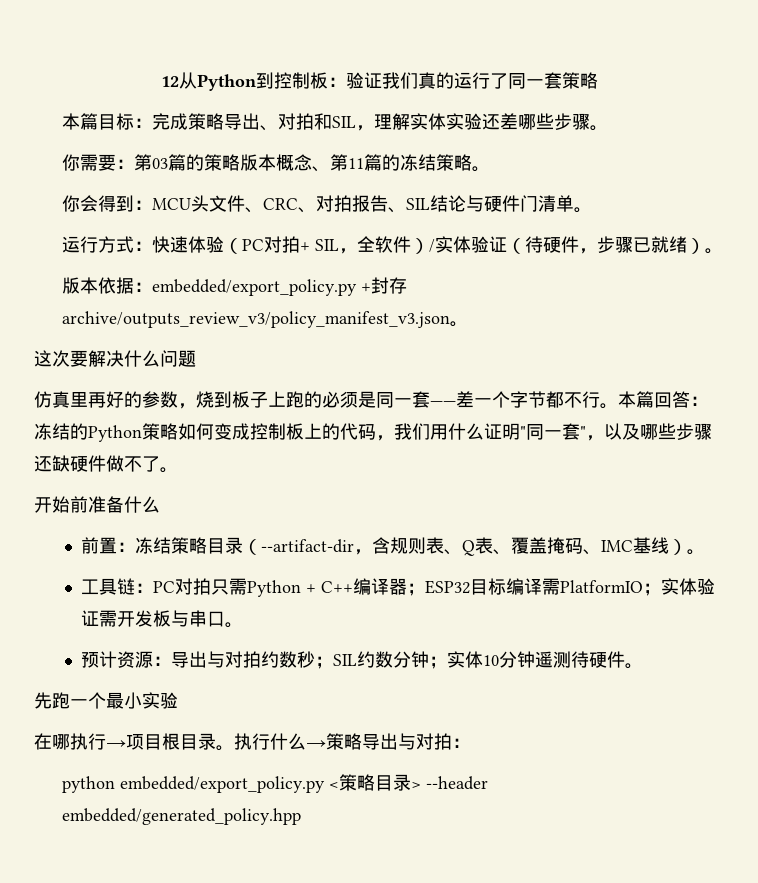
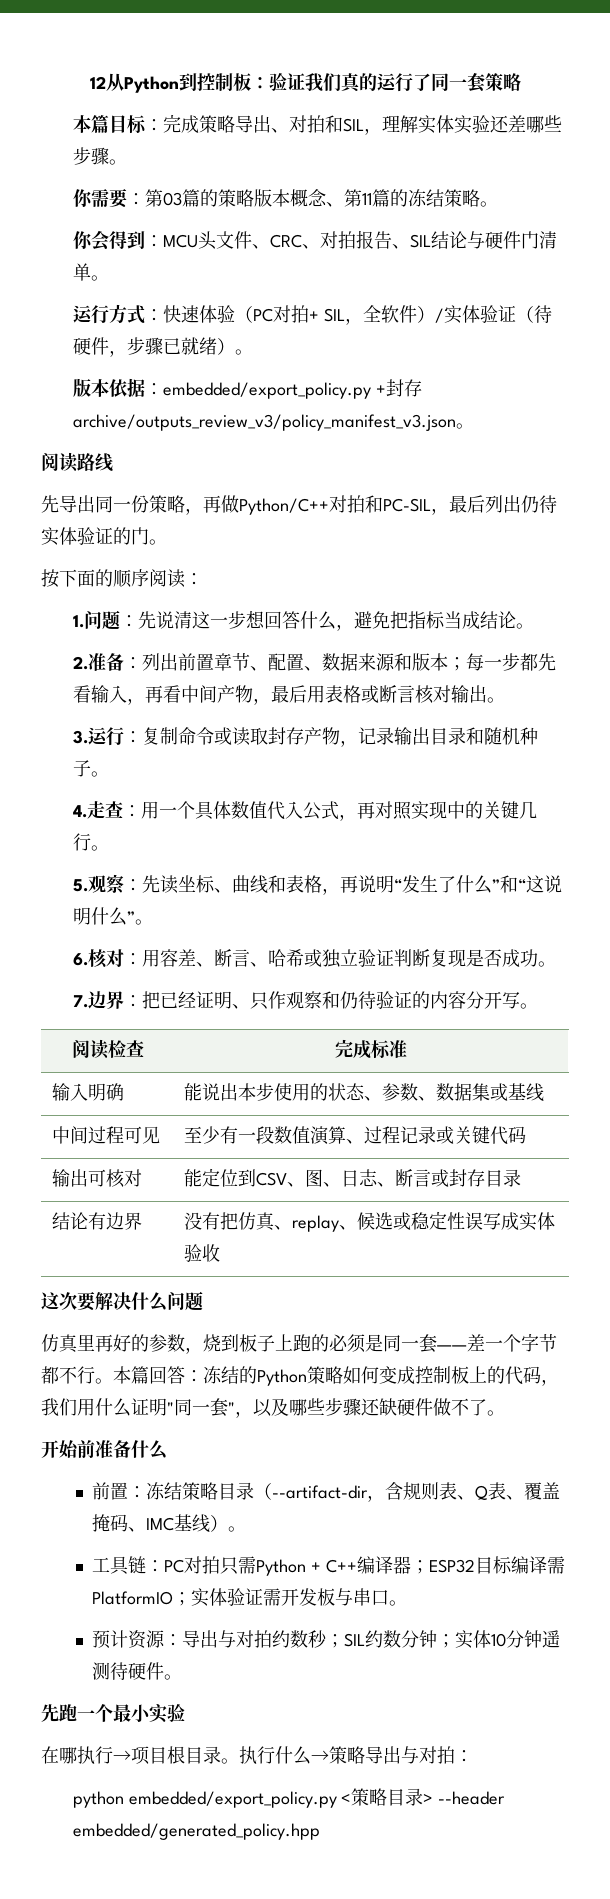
+ 阅读路线
+ 先导出同一份策略，再做Python/C++对拍和PC-SIL，最后列出仍待实体验证的门。
+ 按下面的顺序阅读：
+ 1.问题：先说清这一步想回答什么，避免把指标当成结论。
+ 2.准备：列出前置章节、配置、数据来源和版本；每一步都先看输入，再看中间产物，最后用表格或断言核对输出。
+ 3.运行：复制命令或读取封存产物，记录输出目录和随机种子。
+ 4.走查：用一个具体数值代入公式，再对照实现中的关键几行。
+ 5.观察：先读坐标、曲线和表格，再说明“发生了什么”和“这说明什么”。
+ 6.核对：用容差、断言、哈希或独立验证判断复现是否成功。
+ 7.边界：把已经证明、只作观察和仍待验证的内容分开写。
+ 阅读检查 | 完成标准
+ 输入明确 | 能说出本步使用的状态、参数、数据集或基线
+ 中间过程可见 | 至少有一段数值演算、过程记录或关键代码
+ 输出可核对 | 能定位到CSV、图、日志、断言或封存目录
+ 结论有边界 | 没有把仿真、replay、候选或稳定性误写成实体验收

